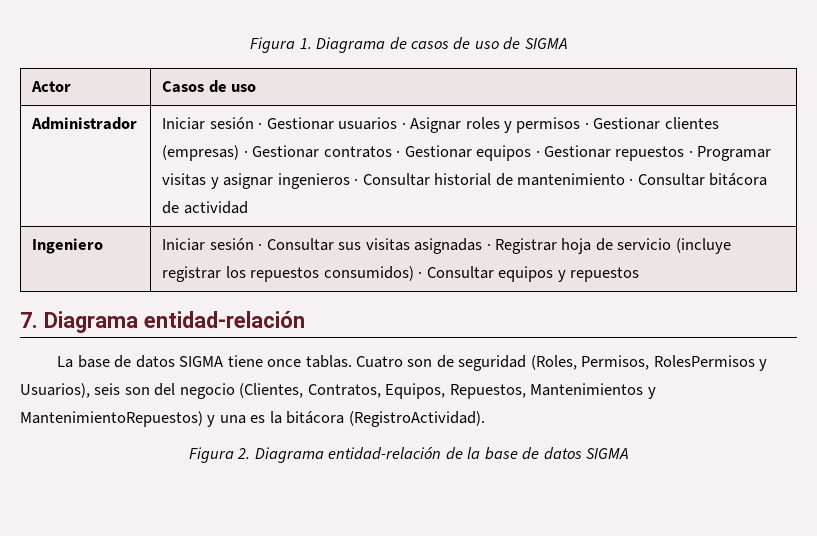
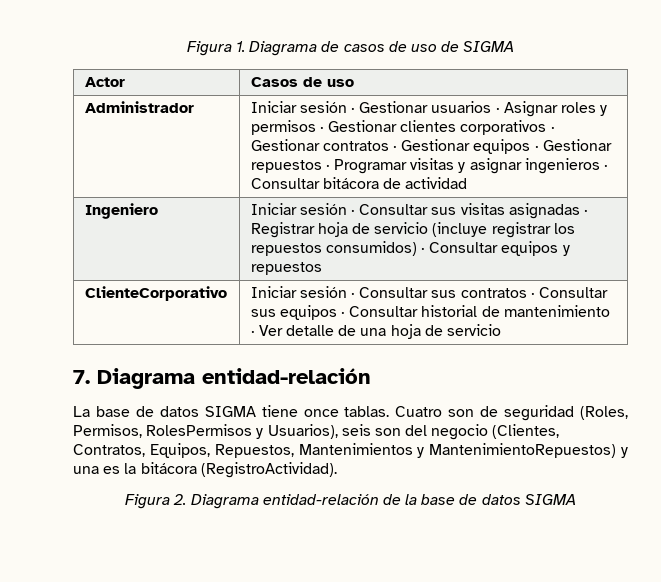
- Administrador | Iniciar sesión · Gestionar usuarios · Asignar roles y permisos · Gestionar clientes (empresas) · Gestionar contratos · Gestionar equipos · Gestionar repuestos · Programar visitas y asignar ingenieros · Consultar historial de mantenimiento · Consultar bitácora de actividad
+ Administrador | Iniciar sesión · Gestionar usuarios · Asignar roles y permisos · Gestionar clientes corporativos · Gestionar contratos · Gestionar equipos · Gestionar repuestos · Programar visitas y asignar ingenieros · Consultar bitácora de actividad
+ ClienteCorporativo | Iniciar sesión · Consultar sus contratos · Consultar sus equipos · Consultar historial de mantenimiento · Ver detalle de una hoja de servicio

